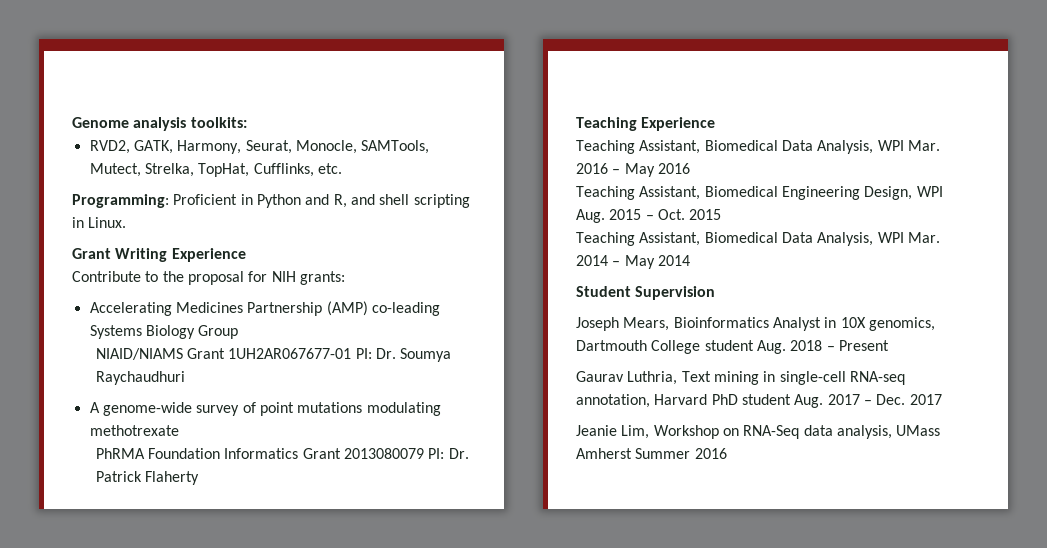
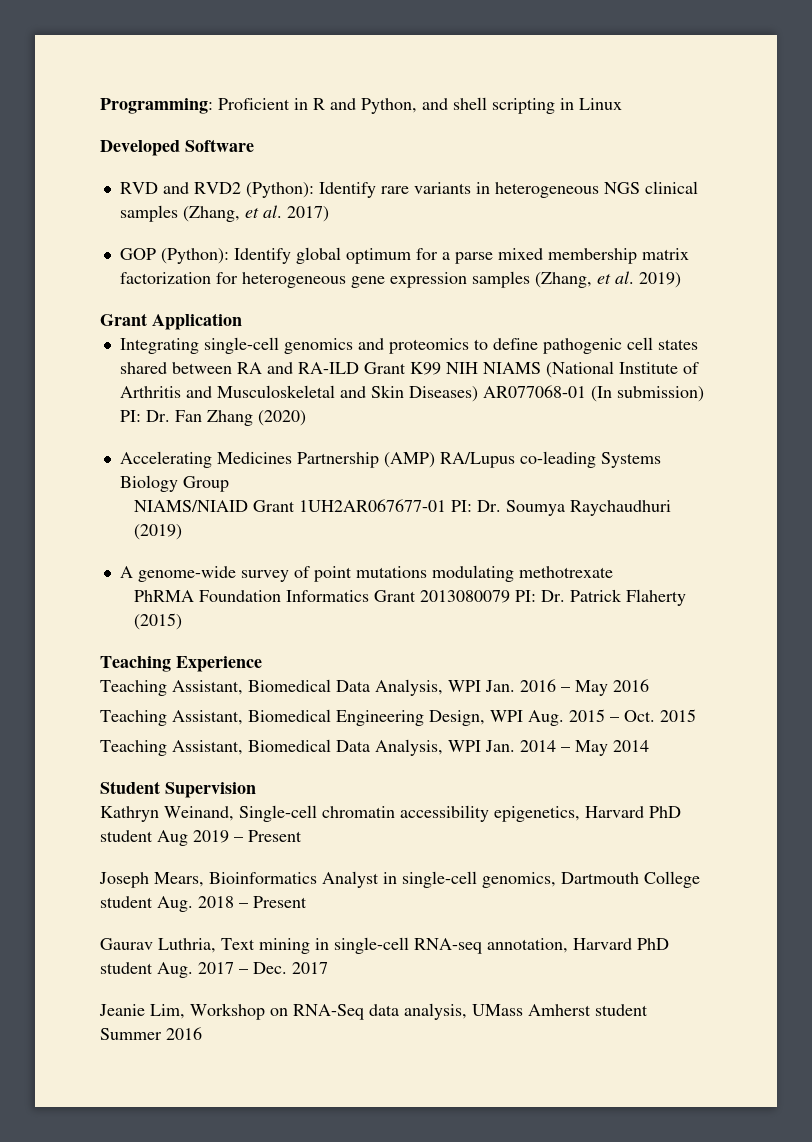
- Genome analysis toolkits:
- RVD2, GATK, Harmony, Seurat, Monocle, SAMTools, Mutect, Strelka, TopHat, Cufflinks, etc.
- Programming: Proficient in Python and R, and shell scripting in Linux.
- Grant Writing Experience
- Contribute to the proposal for NIH grants:
+ Programming: Proficient in R and Python, and shell scripting in Linux
+ Developed Software
+ RVD and RVD2 (Python): Identify rare variants in heterogeneous NGS clinical samples (Zhang, et al. 2017)
+ GOP (Python): Identify global optimum for a parse mixed membership matrix factorization for heterogeneous gene expression samples (Zhang, et al. 2019)
+ Grant Application
+ Integrating single-cell genomics and proteomics to define pathogenic cell states shared between RA and RA-ILD Grant K99 NIH NIAMS (National Institute of Arthritis and Musculoskeletal and Skin Diseases) AR077068-01 (In submission) PI: Dr. Fan Zhang (2020)
- Accelerating Medicines Partnership (AMP) co-leading Systems Biology Group
+ Accelerating Medicines Partnership (AMP) RA/Lupus co-leading Systems Biology Group
- NIAID/NIAMS Grant 1UH2AR067677-01 PI: Dr. Soumya Raychaudhuri
+ NIAMS/NIAID Grant 1UH2AR067677-01 PI: Dr. Soumya Raychaudhuri (2019)
- PhRMA Foundation Informatics Grant 2013080079 PI: Dr. Patrick Flaherty
+ PhRMA Foundation Informatics Grant 2013080079 PI: Dr. Patrick Flaherty (2015)
- Teaching Assistant, Biomedical Data Analysis, WPI Mar. 2016 – May 2016
+ Teaching Assistant, Biomedical Data Analysis, WPI Jan. 2016 – May 2016
- Teaching Assistant, Biomedical Data Analysis, WPI Mar. 2014 – May 2014
+ Teaching Assistant, Biomedical Data Analysis, WPI Jan. 2014 – May 2014
+ Kathryn Weinand, Single-cell chromatin accessibility epigenetics, Harvard PhD student Aug 2019 – Present
- Joseph Mears, Bioinformatics Analyst in 10X genomics, Dartmouth College student Aug. 2018 – Present
+ Joseph Mears, Bioinformatics Analyst in single-cell genomics, Dartmouth College student Aug. 2018 – Present
- Jeanie Lim, Workshop on RNA-Seq data analysis, UMass Amherst Summer 2016
+ Jeanie Lim, Workshop on RNA-Seq data analysis, UMass Amherst student Summer 2016

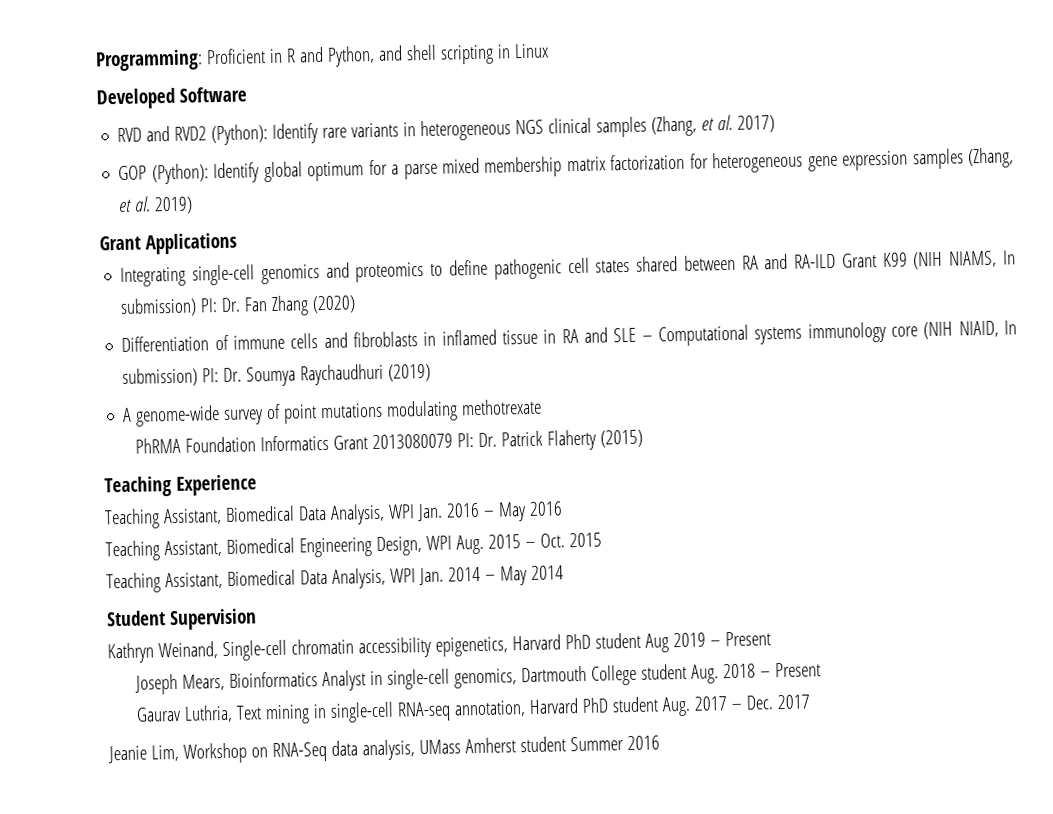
- Grant Application
+ Grant Applications
- Integrating single-cell genomics and proteomics to define pathogenic cell states shared between RA and RA-ILD Grant K99 NIH NIAMS (National Institute of Arthritis and Musculoskeletal and Skin Diseases) AR077068-01 (In submission) PI: Dr. Fan Zhang (2020)
+ Integrating single-cell genomics and proteomics to define pathogenic cell states shared between RA and RA-ILD Grant K99 (NIH NIAMS, In submission) PI: Dr. Fan Zhang (2020)
- Accelerating Medicines Partnership (AMP) RA/Lupus co-leading Systems Biology Group
- NIAMS/NIAID Grant 1UH2AR067677-01 PI: Dr. Soumya Raychaudhuri (2019)
+ Differentiation of immune cells and fibroblasts in inflamed tissue in RA and SLE – Computational systems immunology core (NIH NIAID, In submission) PI: Dr. Soumya Raychaudhuri (2019)

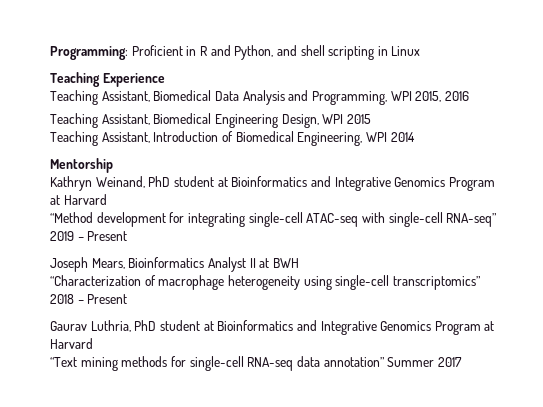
- Developed Software
- RVD and RVD2 (Python): Identify rare variants in heterogeneous NGS clinical samples (Zhang, et al. 2017)
- GOP (Python): Identify global optimum for a parse mixed membership matrix factorization for heterogeneous gene expression samples (Zhang, et al. 2019)
- Grant Applications
- Integrating single-cell genomics and proteomics to define pathogenic cell states shared between RA and RA-ILD Grant K99 (NIH NIAMS, In submission) PI: Dr. Fan Zhang (2020)
- Differentiation of immune cells and fibroblasts in inflamed tissue in RA and SLE – Computational systems immunology core (NIH NIAID, In submission) PI: Dr. Soumya Raychaudhuri (2019)
- A genome-wide survey of point mutations modulating methotrexate
- PhRMA Foundation Informatics Grant 2013080079 PI: Dr. Patrick Flaherty (2015)
- Teaching Assistant, Biomedical Data Analysis, WPI Jan. 2016 – May 2016
+ Teaching Assistant, Biomedical Data Analysis and Programming, WPI 2015, 2016
- Teaching Assistant, Biomedical Engineering Design, WPI Aug. 2015 – Oct. 2015
+ Teaching Assistant, Biomedical Engineering Design, WPI 2015
- Teaching Assistant, Biomedical Data Analysis, WPI Jan. 2014 – May 2014
+ Teaching Assistant, Introduction of Biomedical Engineering, WPI 2014
- Student Supervision
+ Mentorship
- Kathryn Weinand, Single-cell chromatin accessibility epigenetics, Harvard PhD student Aug 2019 – Present
+ Kathryn Weinand, PhD student at Bioinformatics and Integrative Genomics Program at Harvard
+ “Method development for integrating single-cell ATAC-seq with single-cell RNA-seq” 2019 – Present
- Joseph Mears, Bioinformatics Analyst in single-cell genomics, Dartmouth College student Aug. 2018 – Present
+ Joseph Mears, Bioinformatics Analyst II at BWH
+ “Characterization of macrophage heterogeneity using single-cell transcriptomics” 2018 – Present
- Gaurav Luthria, Text mining in single-cell RNA-seq annotation, Harvard PhD student Aug. 2017 – Dec. 2017
- Jeanie Lim, Workshop on RNA-Seq data analysis, UMass Amherst student Summer 2016
+ Gaurav Luthria, PhD student at Bioinformatics and Integrative Genomics Program at Harvard
+ “Text mining methods for single-cell RNA-seq data annotation” Summer 2017

